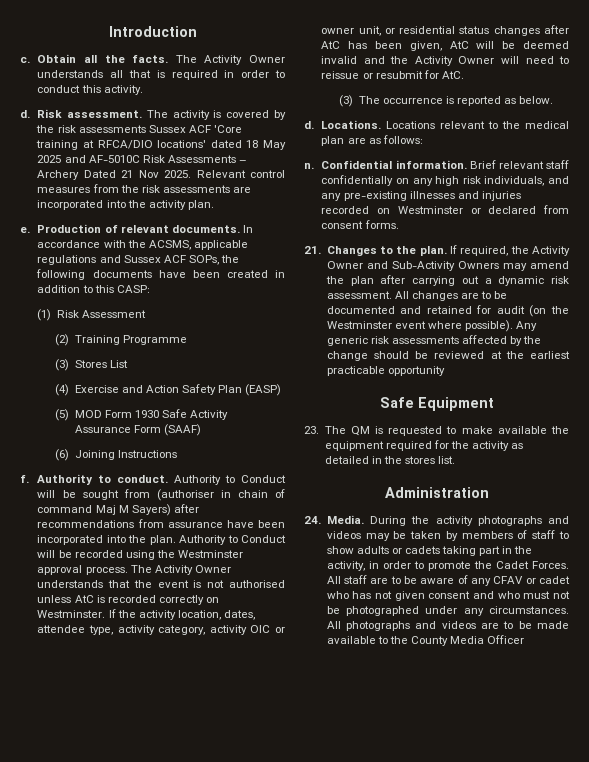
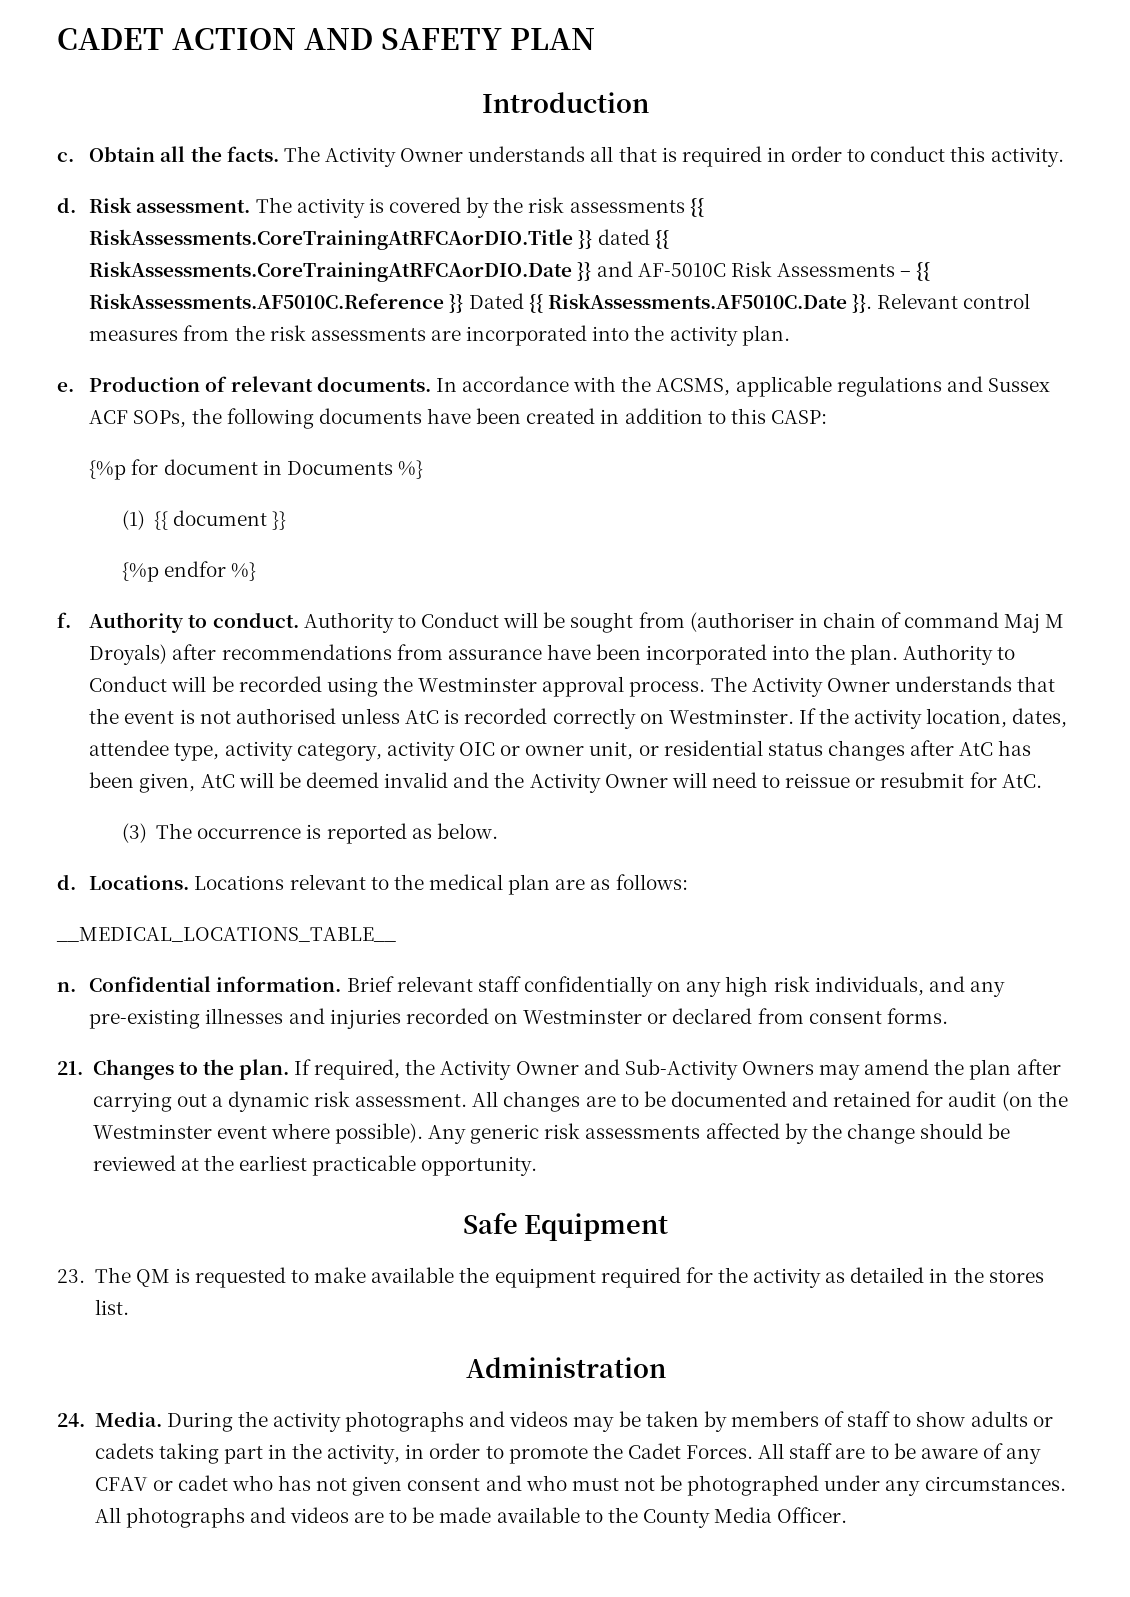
+ CADET ACTION AND SAFETY PLAN
- The activity is covered by the risk assessments Sussex ACF 'Core training at RFCA/DIO locations' dated 18 May 2025 and AF-5010C Risk Assessments – Archery Dated 21 Nov 2025.
+ The activity is covered by the risk assessments {{ RiskAssessments.CoreTrainingAtRFCAorDIO.Title }} dated {{ RiskAssessments.CoreTrainingAtRFCAorDIO.Date }} and AF-5010C Risk Assessments – {{ RiskAssessments.AF5010C.Reference }} Dated {{ RiskAssessments.AF5010C.Date }}.
- (1) Risk Assessment
- (2) Training Programme
- (3) Stores List
- (4) Exercise and Action Safety Plan (EASP)
- (5) MOD Form 1930 Safe Activity Assurance Form (SAAF)
- (6) Joining Instructions
+ {%p for document in Documents %}
+ (1) {{ document }}
+ {%p endfor %}
- Authority to Conduct will be sought from (authoriser in chain of command Maj M Sayers) after recommendations from assurance have been incorporated into the plan.
+ Authority to Conduct will be sought from (authoriser in chain of command Maj M Droyals) after recommendations from assurance have been incorporated into the plan.
+ __MEDICAL_LOCATIONS_TABLE__
- Any generic risk assessments affected by the change should be reviewed at the earliest practicable opportunity
+ Any generic risk assessments affected by the change should be reviewed at the earliest practicable opportunity.
- All photographs and videos are to be made available to the County Media Officer
+ All photographs and videos are to be made available to the County Media Officer.

